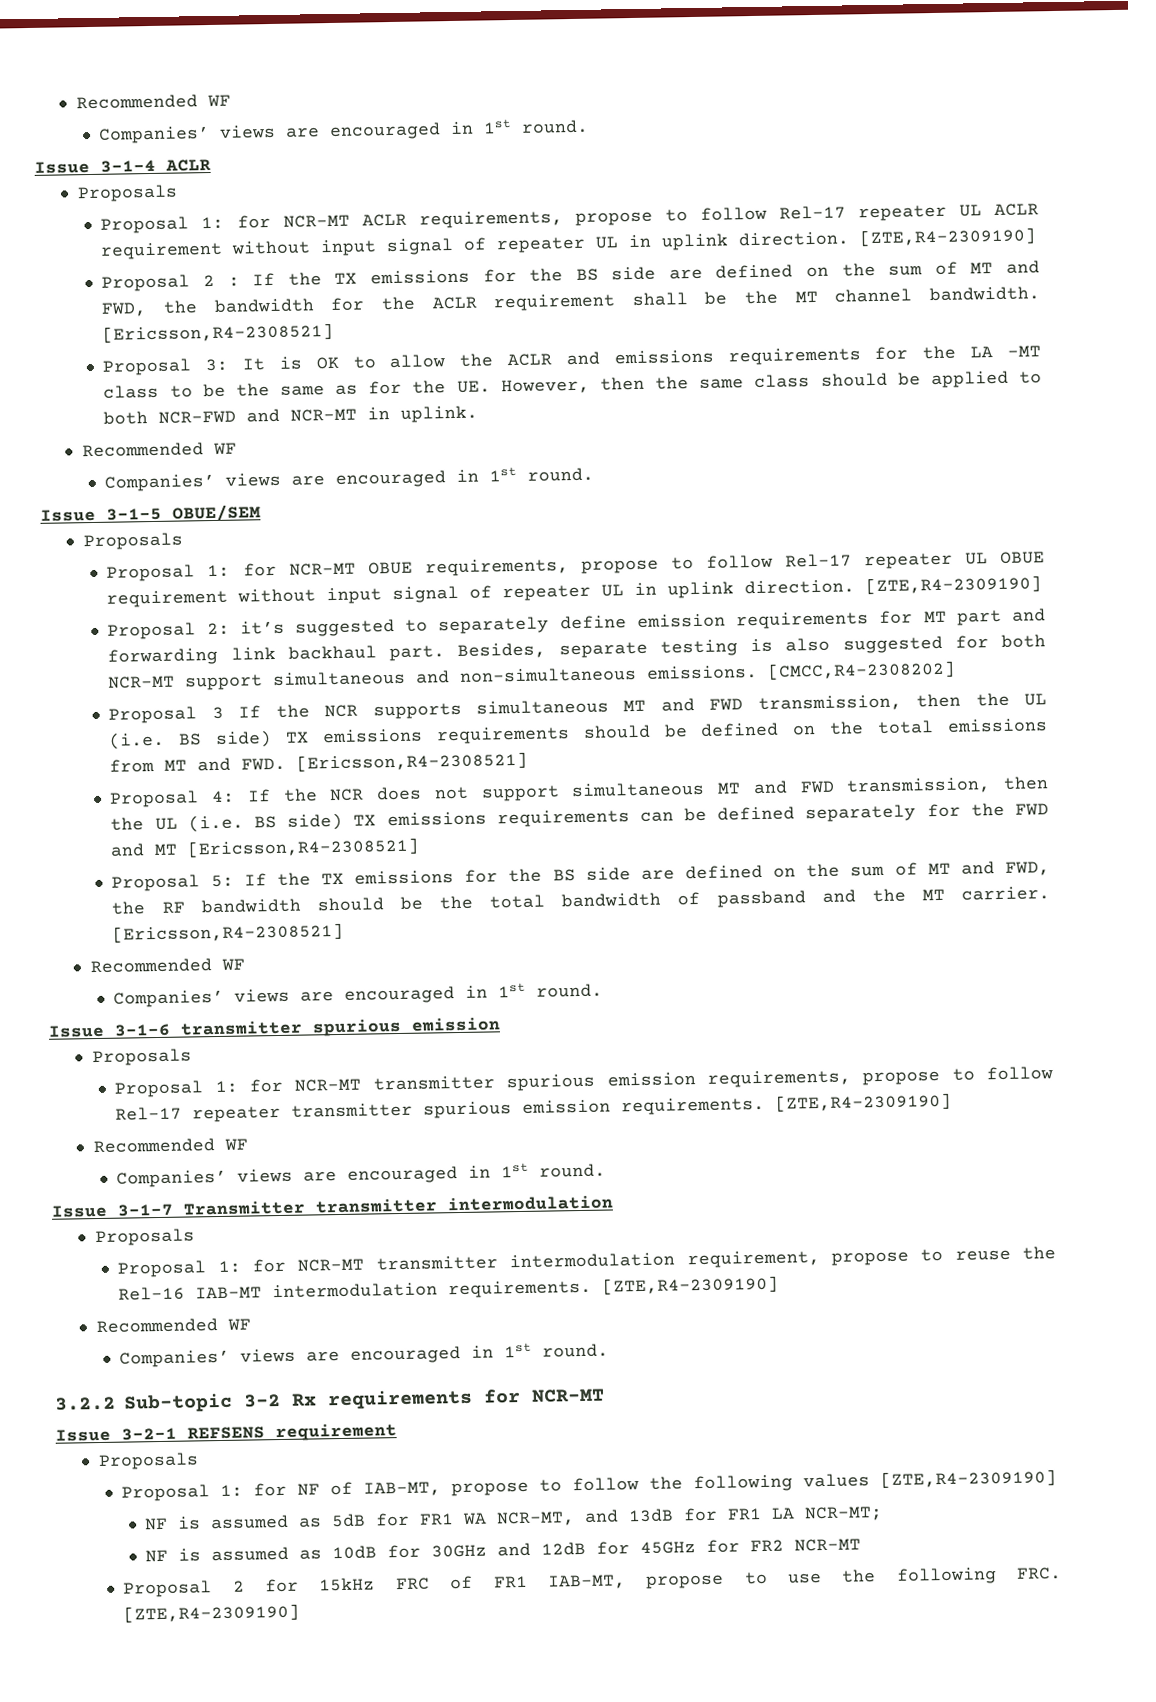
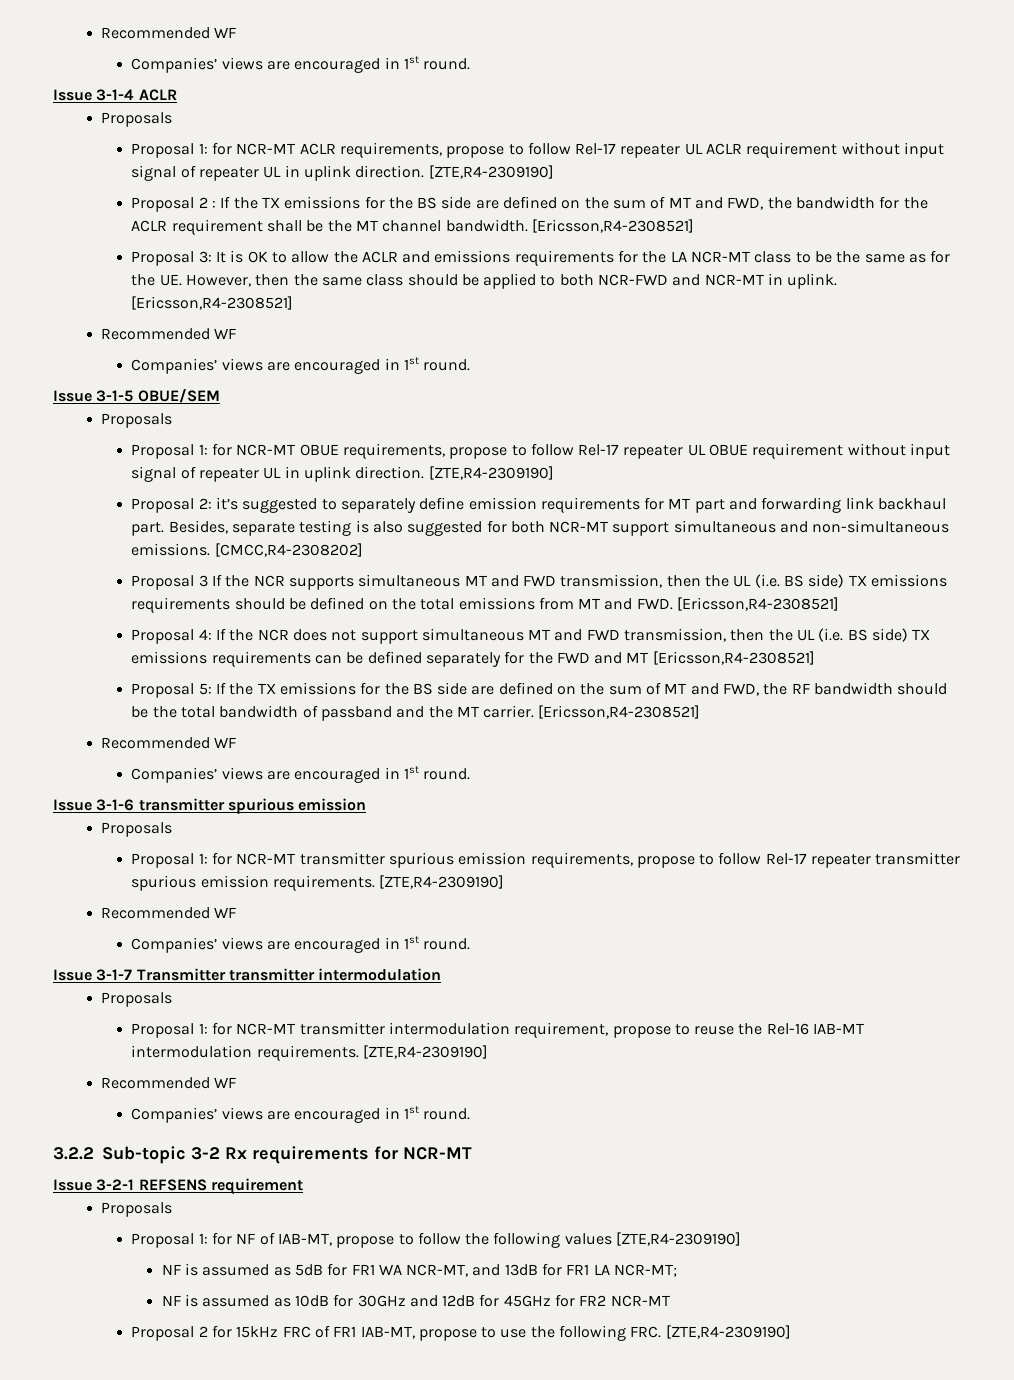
- Proposal 3: It is OK to allow the ACLR and emissions requirements for the LA -MT class to be the same as for the UE. However, then the same class should be applied to both NCR-FWD and NCR-MT in uplink.
+ Proposal 3: It is OK to allow the ACLR and emissions requirements for the LA NCR-MT class to be the same as for the UE. However, then the same class should be applied to both NCR-FWD and NCR-MT in uplink. [Ericsson,R4-2308521]

